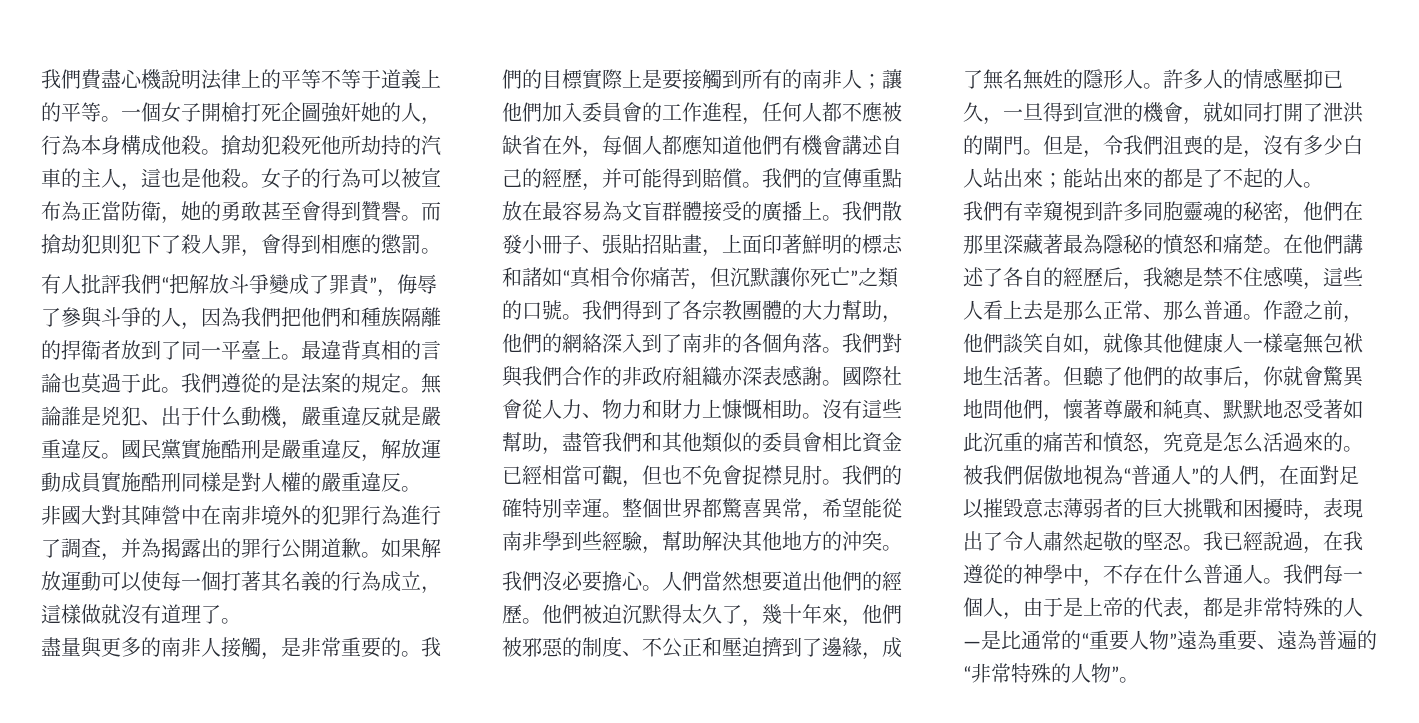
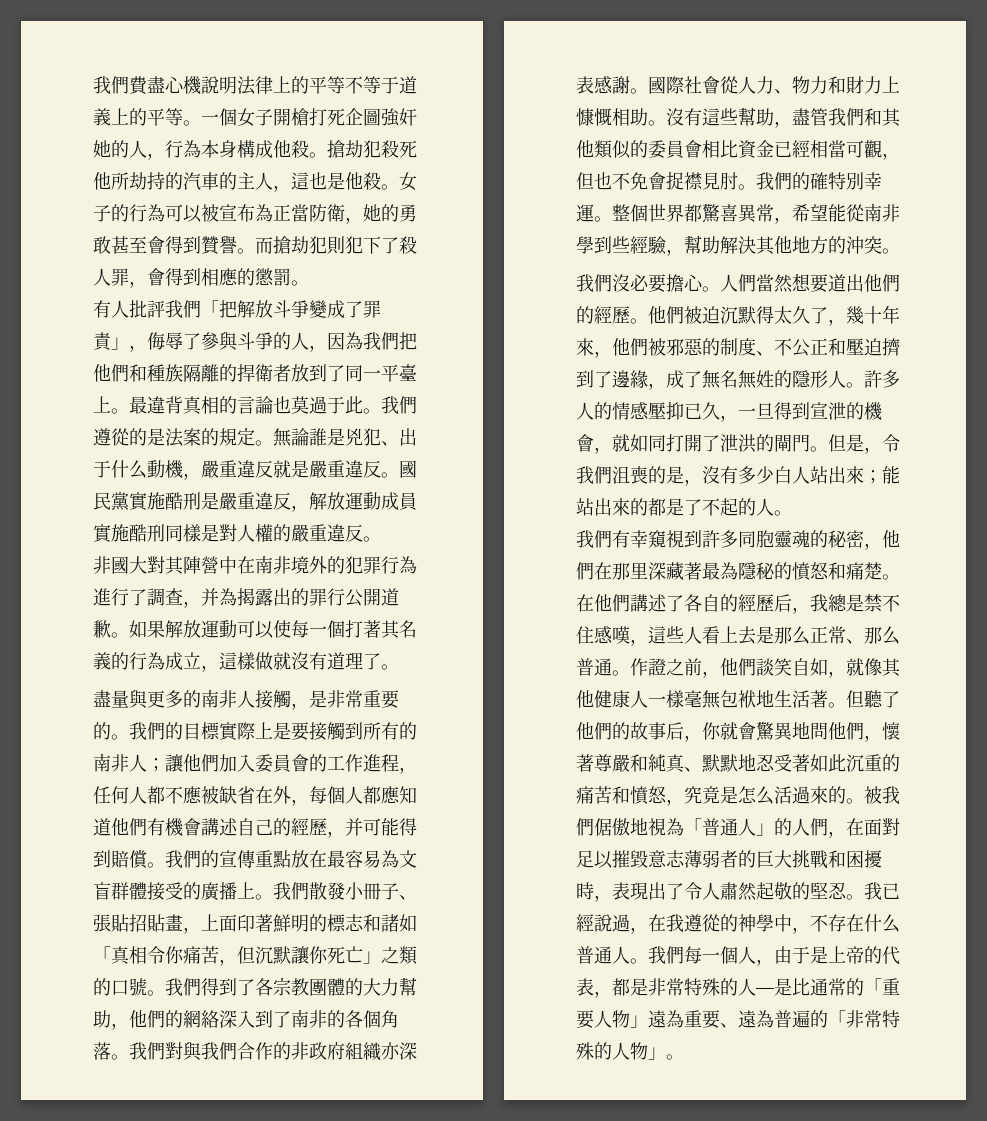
- 有人批評我們“把解放斗爭變成了罪責”，侮辱了參與斗爭的人，因為我們把他們和種族隔離的捍衛者放到了同一平臺上。
+ 有人批評我們「把解放斗爭變成了罪責」，侮辱了參與斗爭的人，因為我們把他們和種族隔離的捍衛者放到了同一平臺上。
- 我們散發小冊子、張貼招貼畫，上面印著鮮明的標志和諸如“真相令你痛苦，但沉默讓你死亡”之類的口號。
+ 我們散發小冊子、張貼招貼畫，上面印著鮮明的標志和諸如「真相令你痛苦，但沉默讓你死亡」之類的口號。
- 被我們倨傲地視為“普通人”的人們，在面對足以摧毀意志薄弱者的巨大挑戰和困擾時，表現出了令人肅然起敬的堅忍。
+ 被我們倨傲地視為「普通人」的人們，在面對足以摧毀意志薄弱者的巨大挑戰和困擾時，表現出了令人肅然起敬的堅忍。
- 我們每一個人，由于是上帝的代表，都是非常特殊的人—是比通常的“重要人物”遠為重要、遠為普遍的“非常特殊的人物”。
+ 我們每一個人，由于是上帝的代表，都是非常特殊的人—是比通常的「重要人物」遠為重要、遠為普遍的「非常特殊的人物」。

